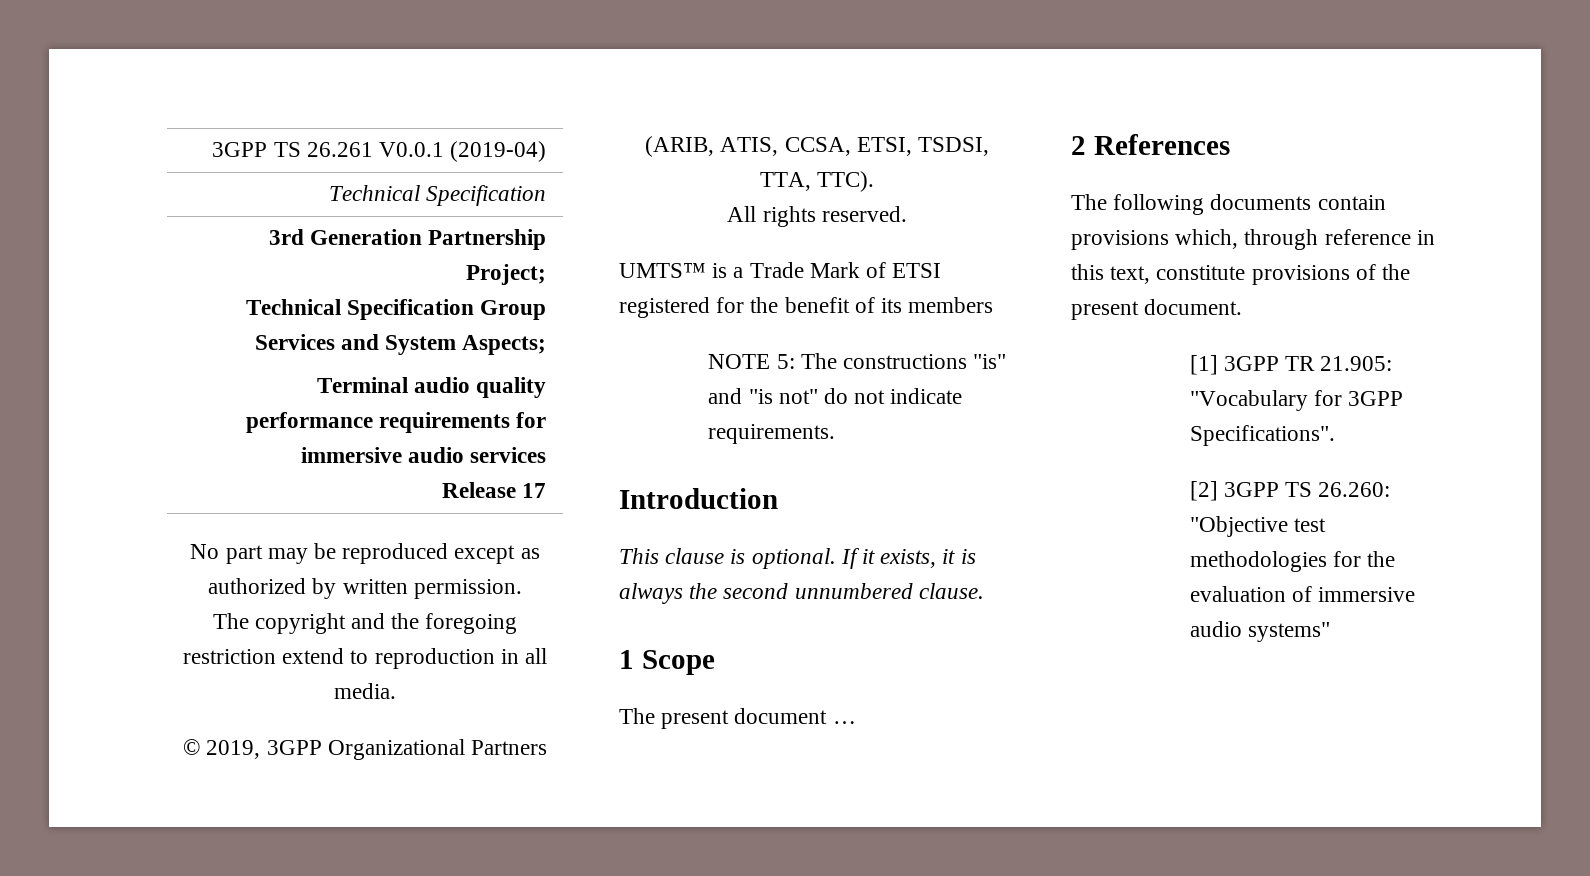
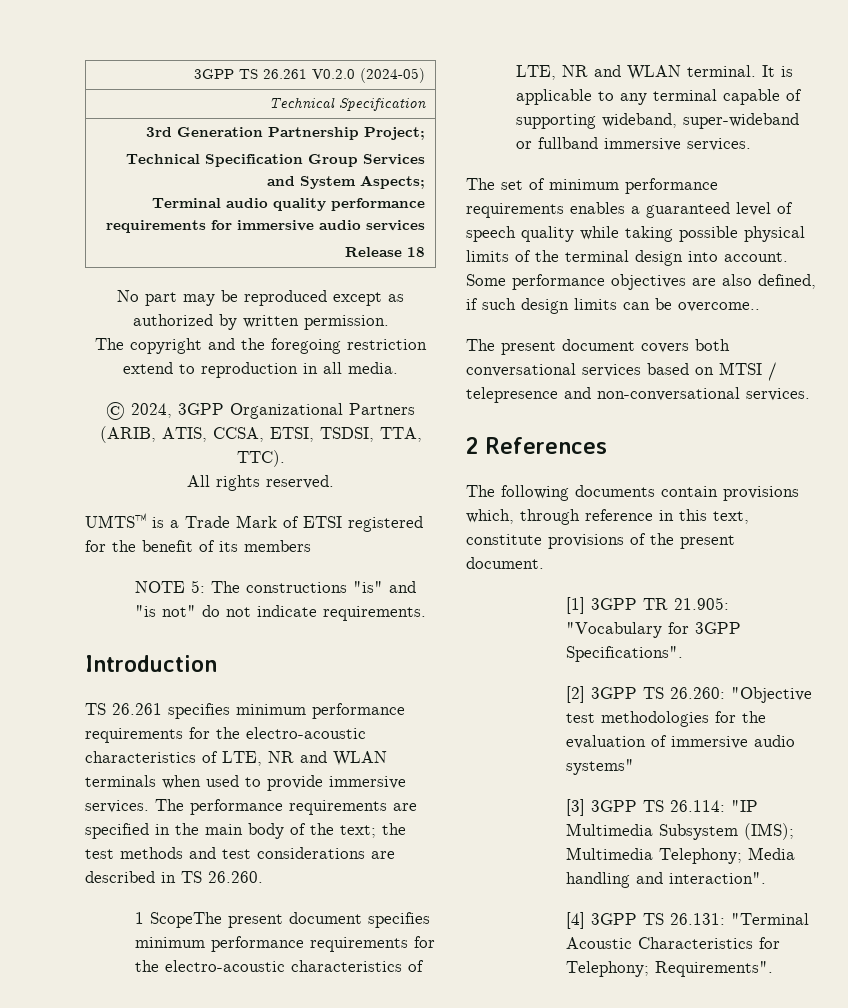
- 3GPP TS 26.261 V0.0.1 (2019-04)
+ 3GPP TS 26.261 V0.2.0 (2024-05)
  3rd Generation Partnership Project;
  Technical Specification Group Services and System Aspects;
  Terminal audio quality performance requirements for immersive audio services
- Release 17
+ Release 18
- © 2019, 3GPP Organizational Partners (ARIB, ATIS, CCSA, ETSI, TSDSI, TTA, TTC).
+ © 2024, 3GPP Organizational Partners (ARIB, ATIS, CCSA, ETSI, TSDSI, TTA, TTC).
- This clause is optional. If it exists, it is always the second unnumbered clause.
- 1 Scope
- The present document …
+ TS 26.261 specifies minimum performance requirements for the electro-acoustic characteristics of LTE, NR and WLAN terminals when used to provide immersive services. The performance requirements are specified in the main body of the text; the test methods and test considerations are described in TS 26.260.
+ 1 ScopeThe present document specifies minimum performance requirements for the electro-acoustic characteristics of LTE, NR and WLAN terminal. It is applicable to any terminal capable of supporting wideband, super-wideband or fullband immersive services.
+ The set of minimum performance requirements enables a guaranteed level of speech quality while taking possible physical limits of the terminal design into account. Some performance objectives are also defined, if such design limits can be overcome..
+ The present document covers both conversational services based on MTSI / telepresence and non-conversational services.
+ [3] 3GPP TS 26.114: "IP Multimedia Subsystem (IMS); Multimedia Telephony; Media handling and interaction".
+ [4] 3GPP TS 26.131: "Terminal Acoustic Characteristics for Telephony; Requirements".

